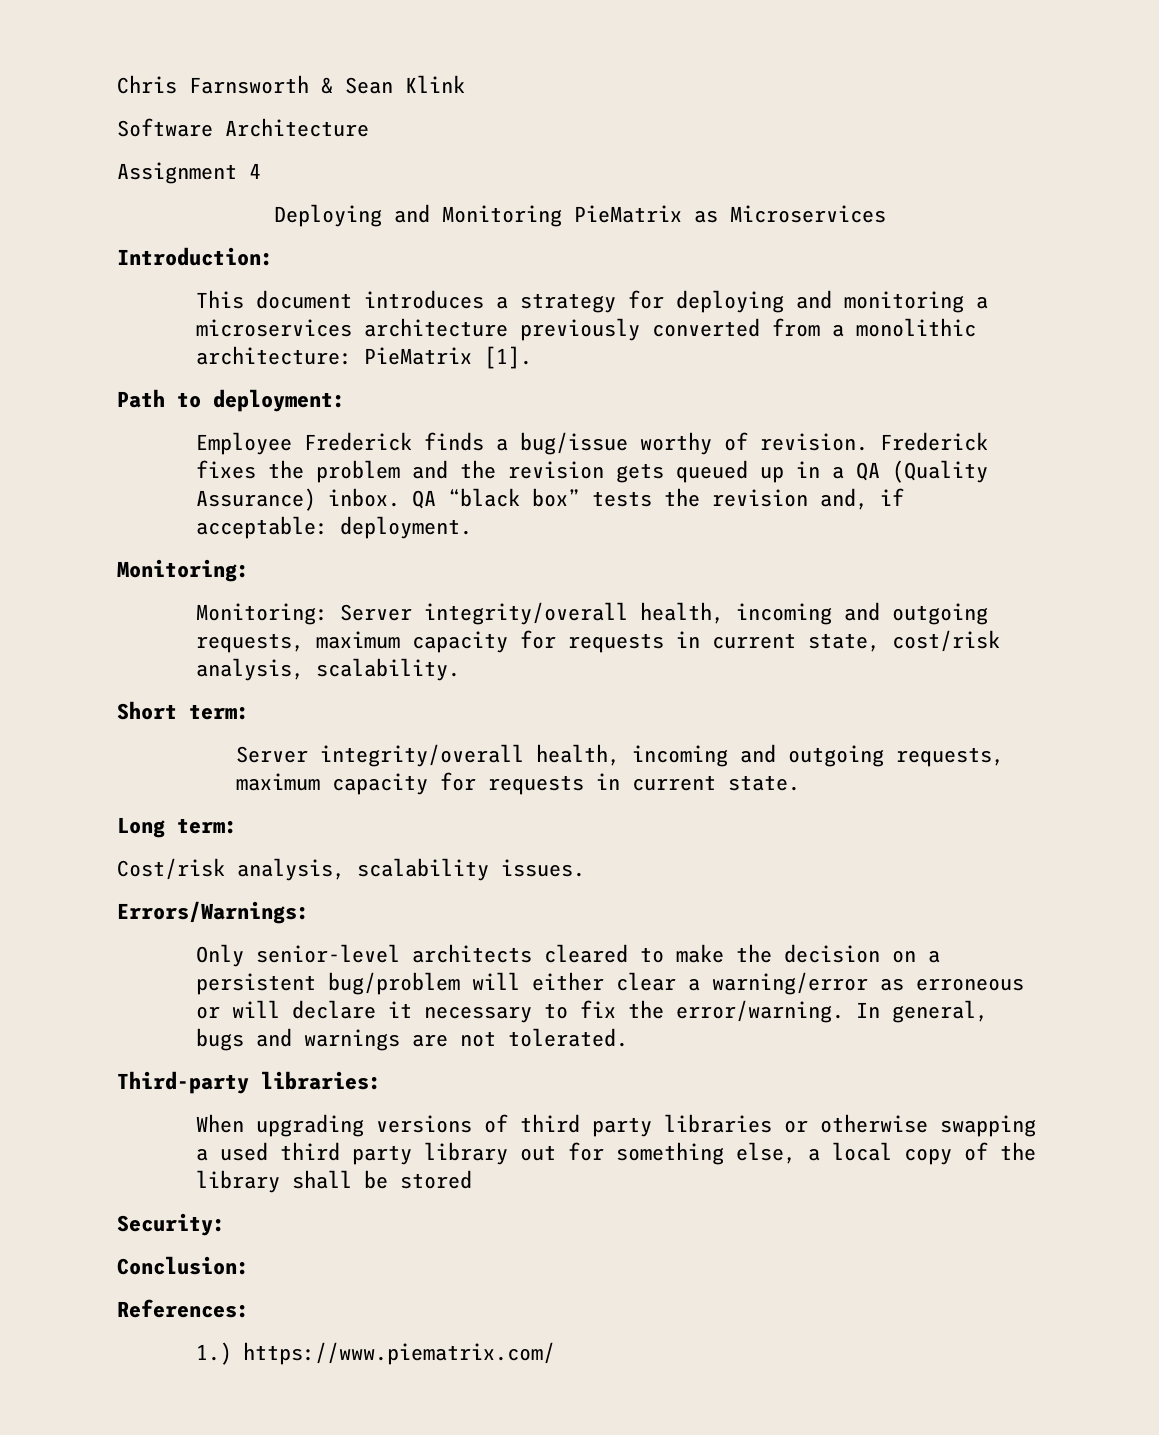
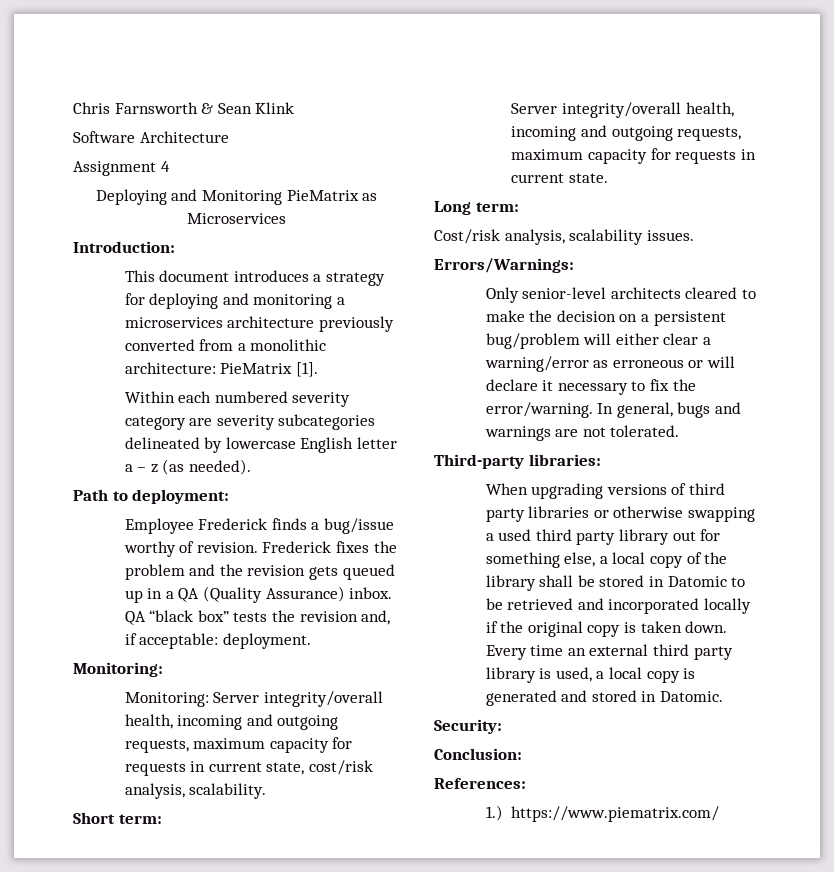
+ Within each numbered severity category are severity subcategories delineated by lowercase English letter a – z (as needed).
- When upgrading versions of third party libraries or otherwise swapping a used third party library out for something else, a local copy of the library shall be stored
+ When upgrading versions of third party libraries or otherwise swapping a used third party library out for something else, a local copy of the library shall be stored in Datomic to be retrieved and incorporated locally if the original copy is taken down. Every time an external third party library is used, a local copy is generated and stored in Datomic.

